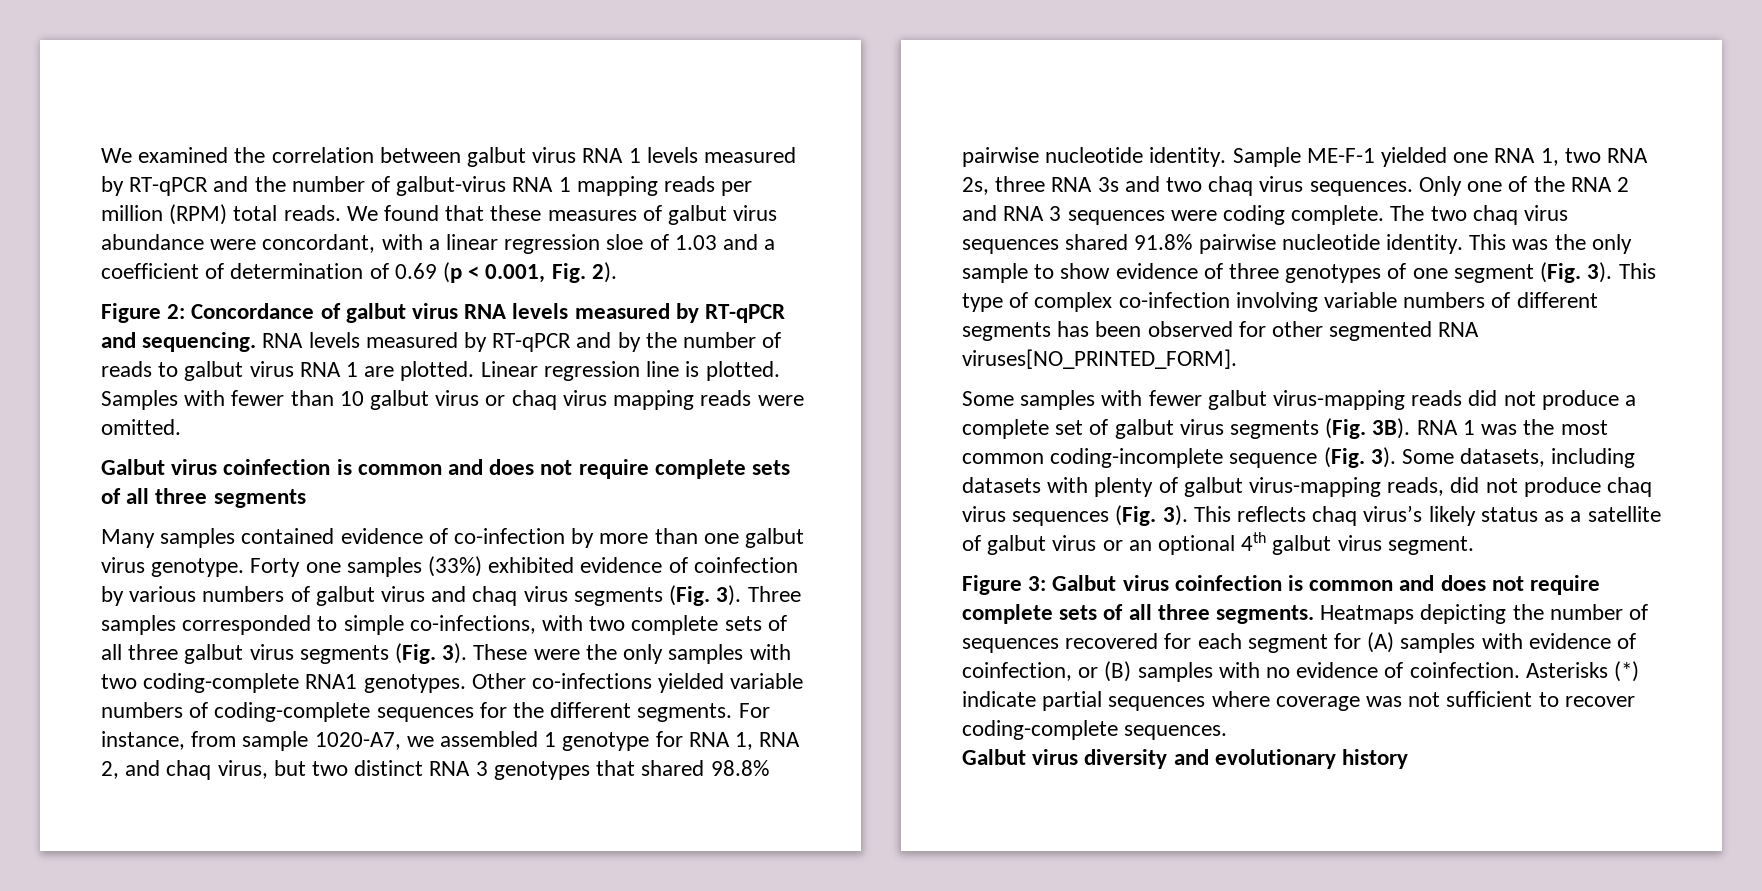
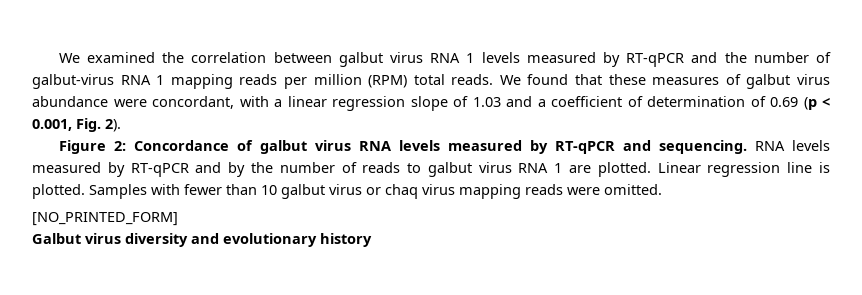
- We found that these measures of galbut virus abundance were concordant, with a linear regression sloe of 1.03 and a coefficient of determination of 0.69 (p < 0.001, Fig. 2).
+ We found that these measures of galbut virus abundance were concordant, with a linear regression slope of 1.03 and a coefficient of determination of 0.69 (p < 0.001, Fig. 2).
- Galbut virus coinfection is common and does not require complete sets of all three segments
- Many samples contained evidence of co-infection by more than one galbut virus genotype. Forty one samples (33%) exhibited evidence of coinfection by various numbers of galbut virus and chaq virus segments (Fig. 3). Three samples corresponded to simple co-infections, with two complete sets of all three galbut virus segments (Fig. 3). These were the only samples with two coding-complete RNA1 genotypes. Other co-infections yielded variable numbers of coding-complete sequences for the different segments. For instance, from sample 1020-A7, we assembled 1 genotype for RNA 1, RNA 2, and chaq virus, but two distinct RNA 3 genotypes that shared 98.8% pairwise nucleotide identity. Sample ME-F-1 yielded one RNA 1, two RNA 2s, three RNA 3s and two chaq virus sequences. Only one of the RNA 2 and RNA 3 sequences were coding complete. The two chaq virus sequences shared 91.8% pairwise nucleotide identity. This was the only sample to show evidence of three genotypes of one segment (Fig. 3). This type of complex co-infection involving variable numbers of different segments has been observed for other segmented RNA viruses[NO_PRINTED_FORM].
- Some samples with fewer galbut virus-mapping reads did not produce a complete set of galbut virus segments (Fig. 3B). RNA 1 was the most common coding-incomplete sequence (Fig. 3). Some datasets, including datasets with plenty of galbut virus-mapping reads, did not produce chaq virus sequences (Fig. 3). This reflects chaq virus’s likely status as a satellite of galbut virus or an optional 4th galbut virus segment.
- Figure 3: Galbut virus coinfection is common and does not require complete sets of all three segments. Heatmaps depicting the number of sequences recovered for each segment for (A) samples with evidence of coinfection, or (B) samples with no evidence of coinfection. Asterisks (*) indicate partial sequences where coverage was not sufficient to recover coding-complete sequences.
+ [NO_PRINTED_FORM]

